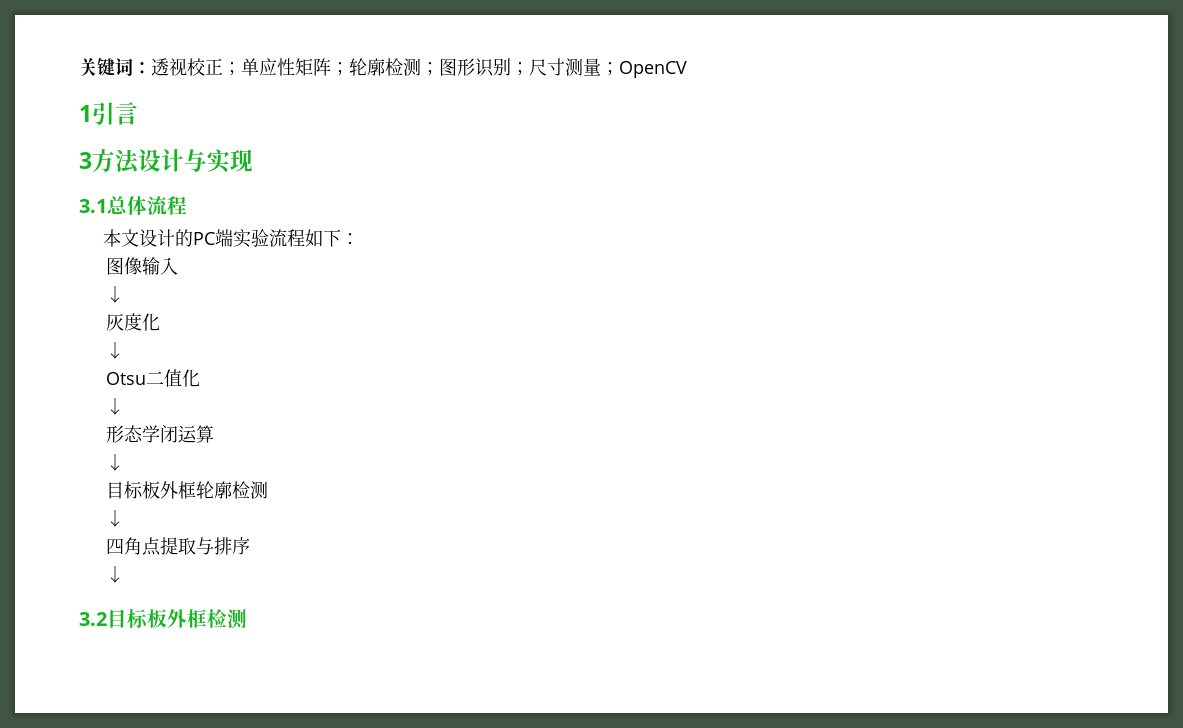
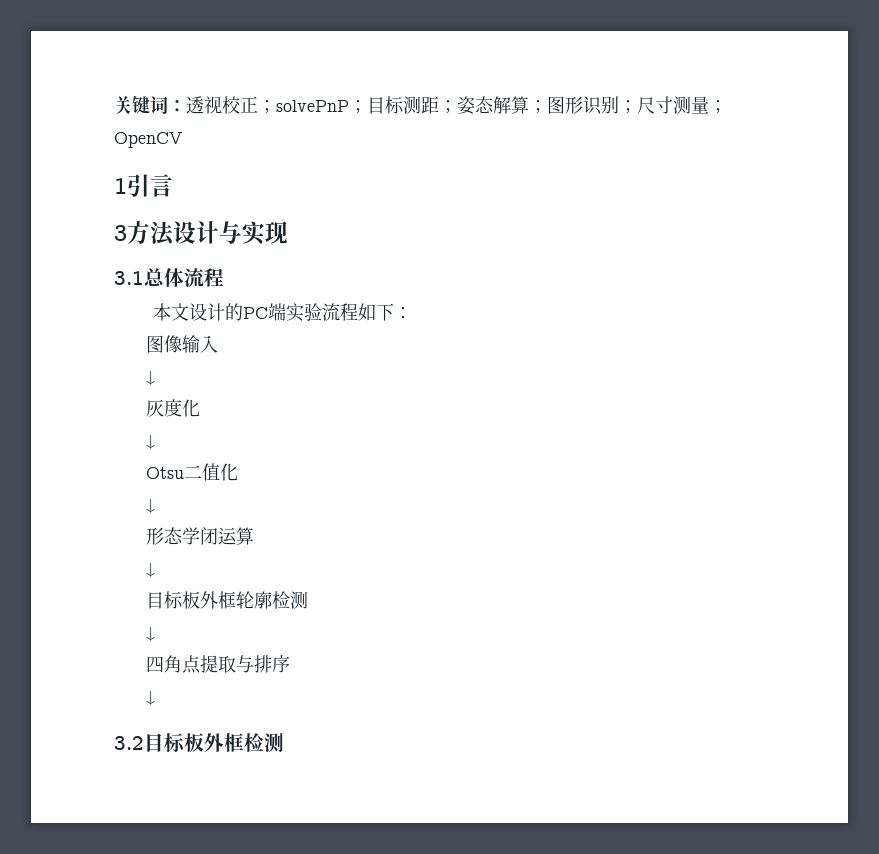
- 关键词：透视校正；单应性矩阵；轮廓检测；图形识别；尺寸测量；OpenCV
+ 关键词：透视校正；solvePnP；目标测距；姿态解算；图形识别；尺寸测量；OpenCV

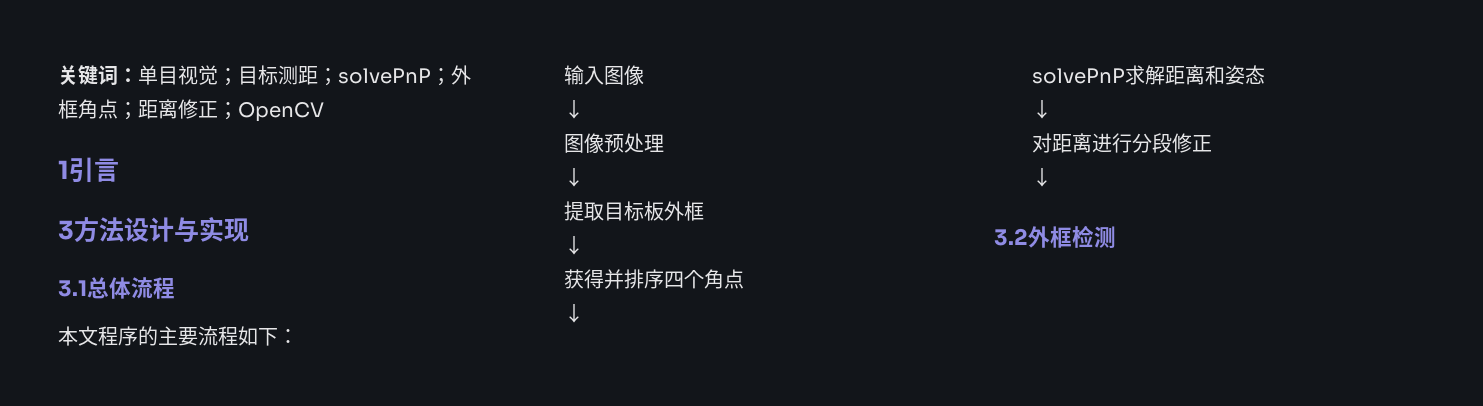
- 关键词：透视校正；solvePnP；目标测距；姿态解算；图形识别；尺寸测量；OpenCV
+ 关键词：单目视觉；目标测距；solvePnP；外框角点；距离修正；OpenCV
- 本文设计的PC端实验流程如下：
+ 本文程序的主要流程如下：
- 图像输入
+ 输入图像
  ↓
- 灰度化
+ 图像预处理
  ↓
- Otsu二值化
+ 提取目标板外框
  ↓
- 形态学闭运算
+ 获得并排序四个角点
  ↓
- 目标板外框轮廓检测
+ solvePnP求解距离和姿态
  ↓
- 四角点提取与排序
+ 对距离进行分段修正
- 3.2目标板外框检测
+ 3.2外框检测

